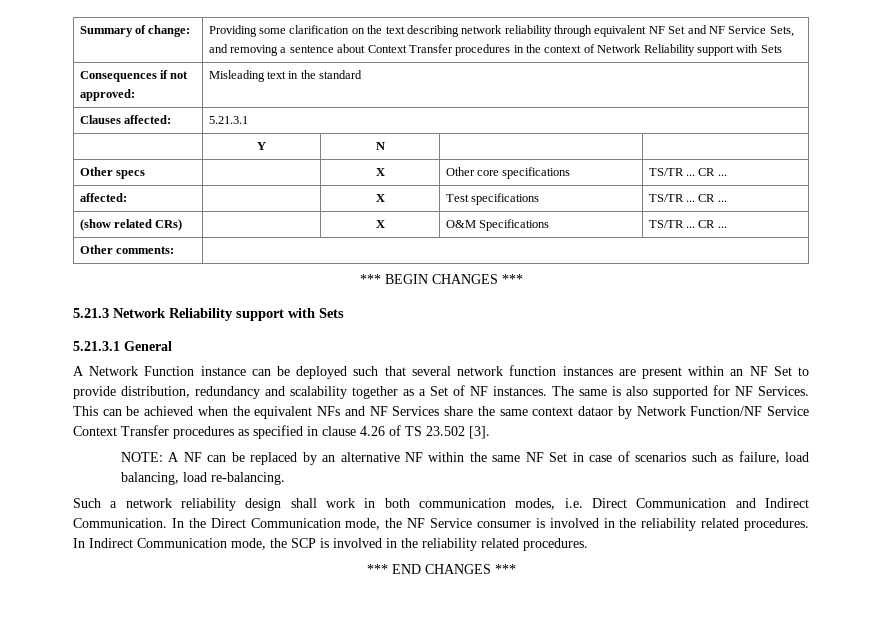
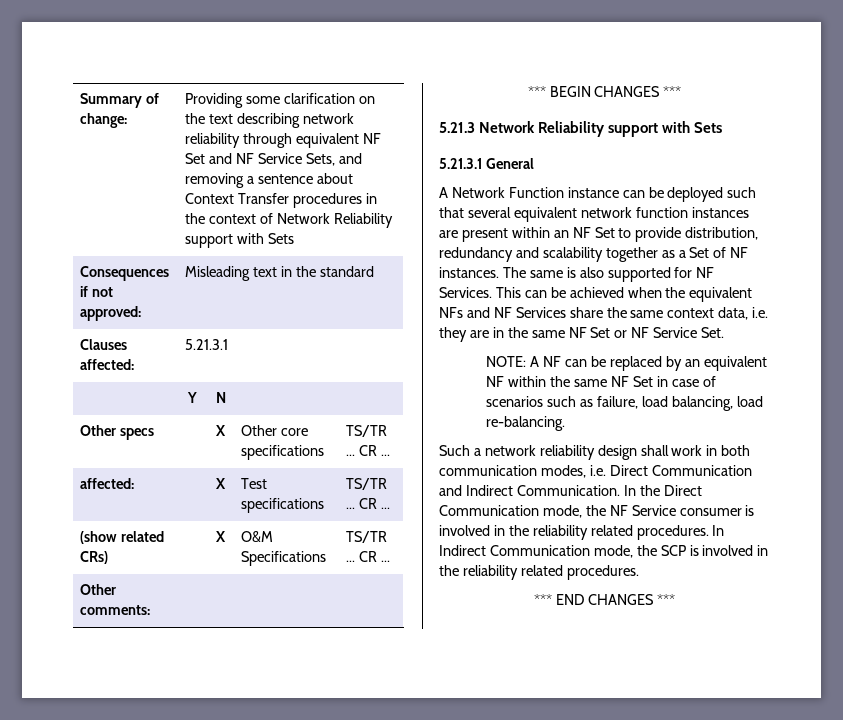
- A Network Function instance can be deployed such that several network function instances are present within an NF Set to provide distribution, redundancy and scalability together as a Set of NF instances.
+ A Network Function instance can be deployed such that several equivalent network function instances are present within an NF Set to provide distribution, redundancy and scalability together as a Set of NF instances.
- This can be achieved when the equivalent NFs and NF Services share the same context dataor by Network Function/NF Service Context Transfer procedures as specified in clause 4.26 of TS 23.502 [3].
+ This can be achieved when the equivalent NFs and NF Services share the same context data, i.e. they are in the same NF Set or NF Service Set.
- NOTE: A NF can be replaced by an alternative NF within the same NF Set in case of scenarios such as failure, load balancing, load re-balancing.
+ NOTE: A NF can be replaced by an equivalent NF within the same NF Set in case of scenarios such as failure, load balancing, load re-balancing.

